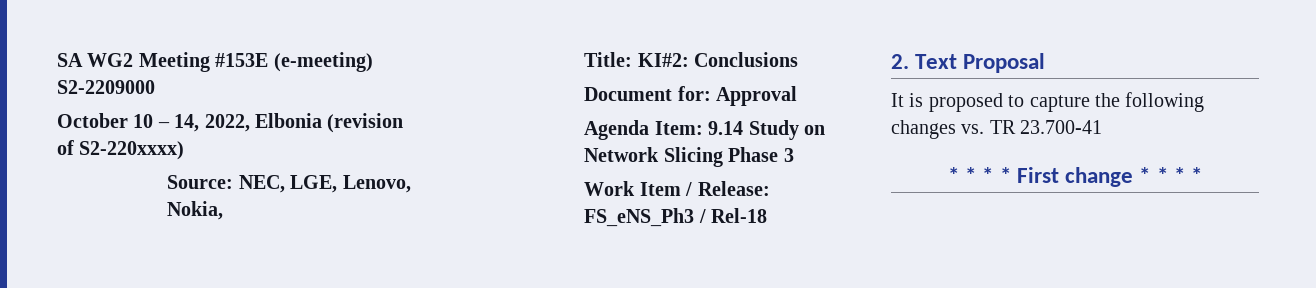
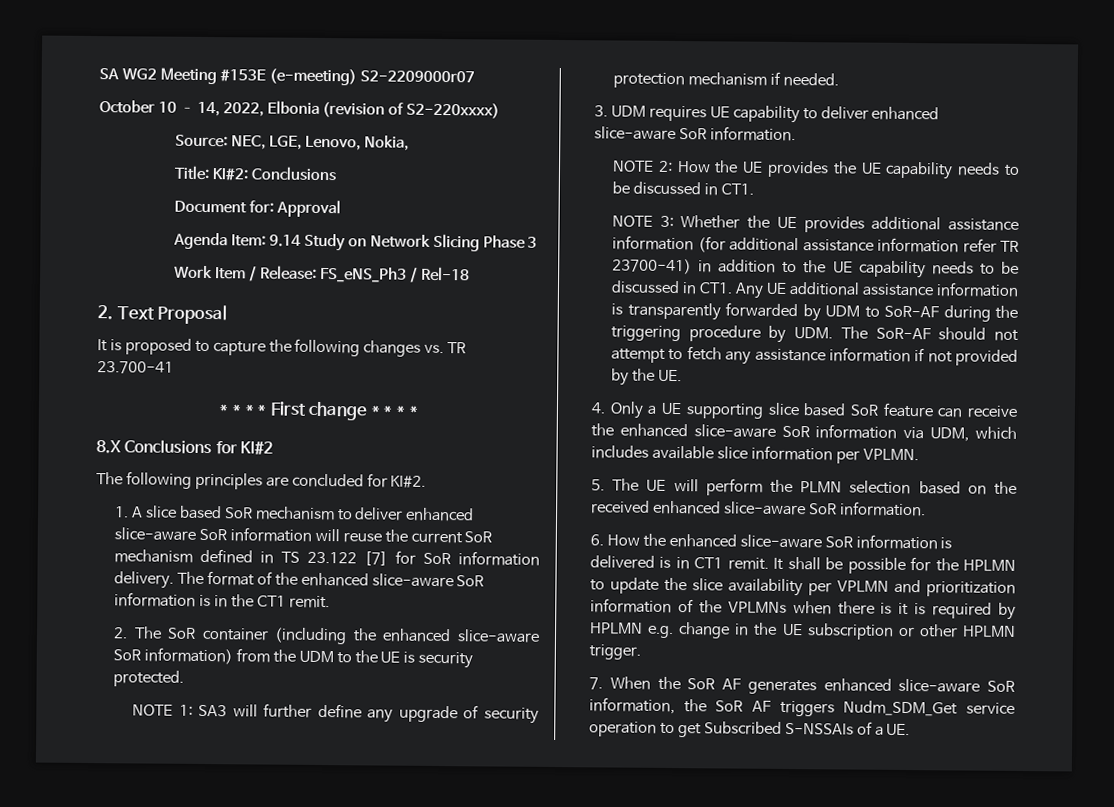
- SA WG2 Meeting #153E (e-meeting) S2-2209000
+ SA WG2 Meeting #153E (e-meeting) S2-2209000r07
+ 8.X Conclusions for KI#2
+ The following principles are concluded for KI#2.
+ 1. A slice based SoR mechanism to deliver enhanced slice-aware SoR information will reuse the current SoR mechanism defined in TS 23.122 [7] for SoR information delivery. The format of the enhanced slice-aware SoR information is in the CT1 remit.
+ 2. The SoR container (including the enhanced slice-aware SoR information) from the UDM to the UE is security protected.
+ NOTE 1: SA3 will further define any upgrade of security protection mechanism if needed.
+ 3. UDM requires UE capability to deliver enhanced slice-aware SoR information.
+ NOTE 2: How the UE provides the UE capability needs to be discussed in CT1.
+ NOTE 3: Whether the UE provides additional assistance information (for additional assistance information refer TR 23700-41) in addition to the UE capability needs to be discussed in CT1. Any UE additional assistance information is transparently forwarded by UDM to SoR-AF during the triggering procedure by UDM. The SoR-AF should not attempt to fetch any assistance information if not provided by the UE.
+ 4. Only a UE supporting slice based SoR feature can receive the enhanced slice-aware SoR information via UDM, which includes available slice information per VPLMN.
+ 5. The UE will perform the PLMN selection based on the received enhanced slice-aware SoR information.
+ 6. How the enhanced slice-aware SoR information is delivered is in CT1 remit. It shall be possible for the HPLMN to update the slice availability per VPLMN and prioritization information of the VPLMNs when there is it is required by HPLMN e.g. change in the UE subscription or other HPLMN trigger.
+ 7. When the SoR AF generates enhanced slice-aware SoR information, the SoR AF triggers Nudm_SDM_Get service operation to get Subscribed S-NSSAIs of a UE.

